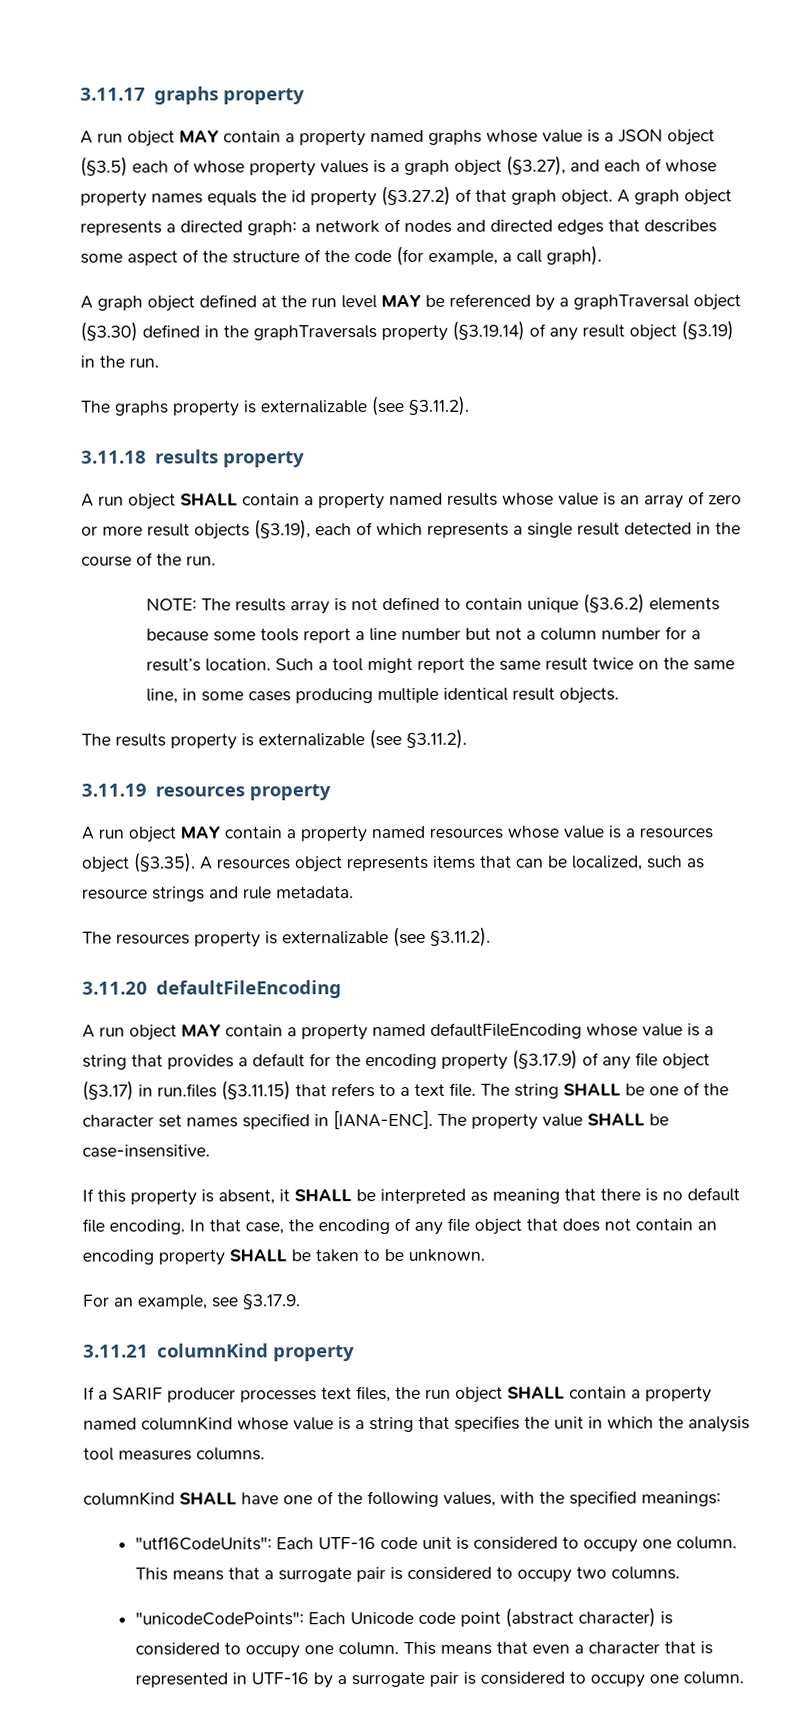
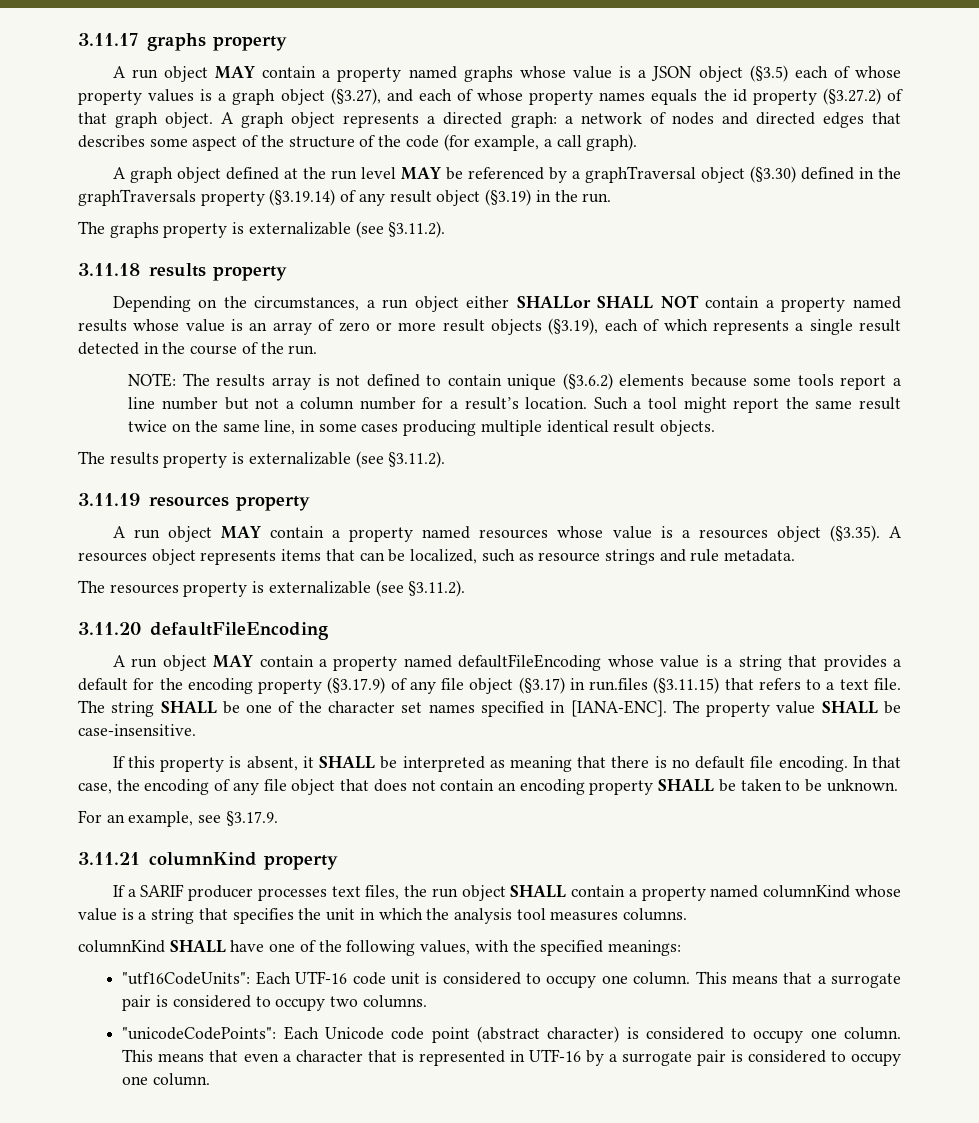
- A run object SHALL contain a property named results whose value is an array of zero or more result objects (§3.19), each of which represents a single result detected in the course of the run.
+ Depending on the circumstances, a run object either SHALLor SHALL NOT contain a property named results whose value is an array of zero or more result objects (§3.19), each of which represents a single result detected in the course of the run.

